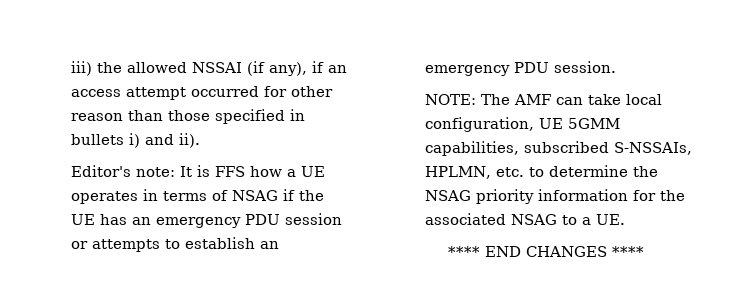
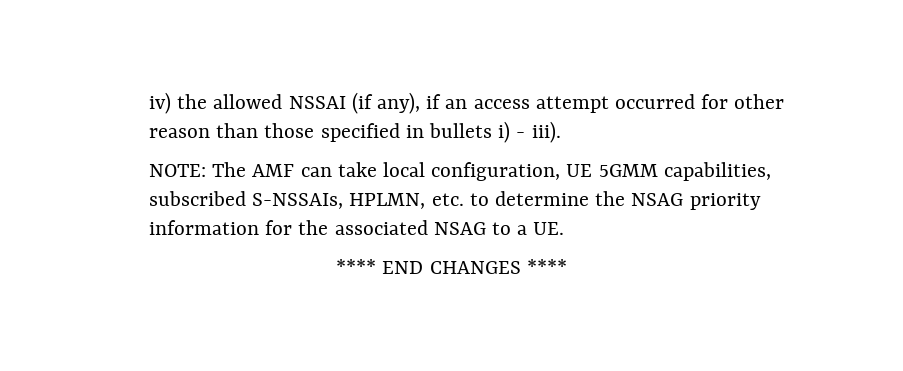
- iii) the allowed NSSAI (if any), if an access attempt occurred for other reason than those specified in bullets i) and ii).
- Editor's note: It is FFS how a UE operates in terms of NSAG if the UE has an emergency PDU session or attempts to establish an emergency PDU session.
+ iv) the allowed NSSAI (if any), if an access attempt occurred for other reason than those specified in bullets i) - iii).

